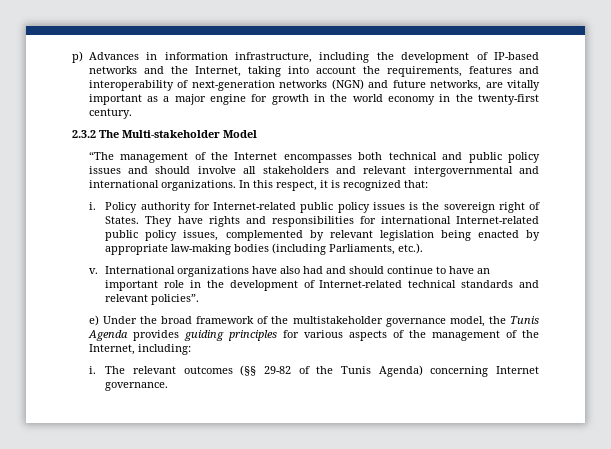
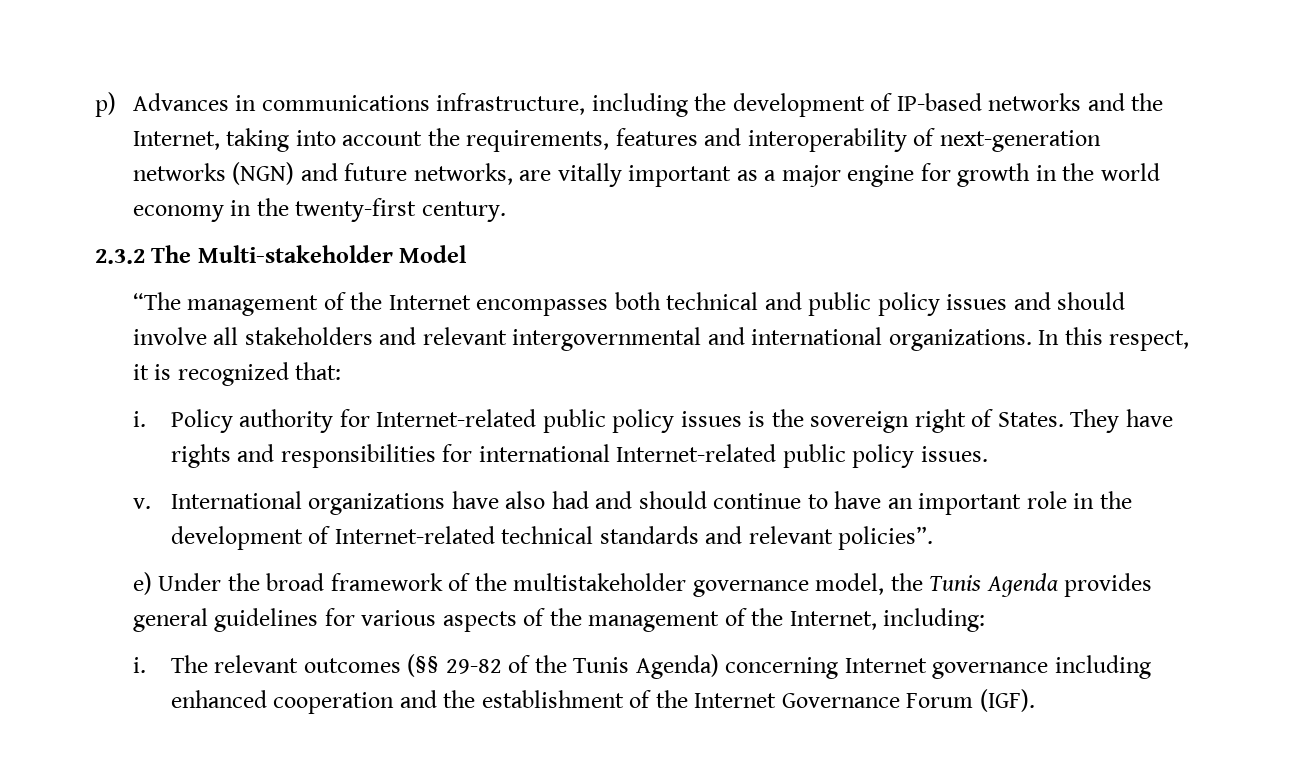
- p) Advances in information infrastructure, including the development of IP-based networks and the Internet, taking into account the requirements, features and interoperability of next-generation networks (NGN) and future networks, are vitally important as a major engine for growth in the world economy in the twenty-first century.
+ p) Advances in communications infrastructure, including the development of IP-based networks and the Internet, taking into account the requirements, features and interoperability of next-generation networks (NGN) and future networks, are vitally important as a major engine for growth in the world economy in the twenty-first century.
- They have rights and responsibilities for international Internet-related public policy issues, complemented by relevant legislation being enacted by appropriate law-making bodies (including Parliaments, etc.).
+ They have rights and responsibilities for international Internet-related public policy issues.
- e) Under the broad framework of the multistakeholder governance model, the Tunis Agenda provides guiding principles for various aspects of the management of the Internet, including:
+ e) Under the broad framework of the multistakeholder governance model, the Tunis Agenda provides general guidelines for various aspects of the management of the Internet, including:
- The relevant outcomes (§§ 29-82 of the Tunis Agenda) concerning Internet governance.
+ The relevant outcomes (§§ 29-82 of the Tunis Agenda) concerning Internet governance including enhanced cooperation and the establishment of the Internet Governance Forum (IGF).

